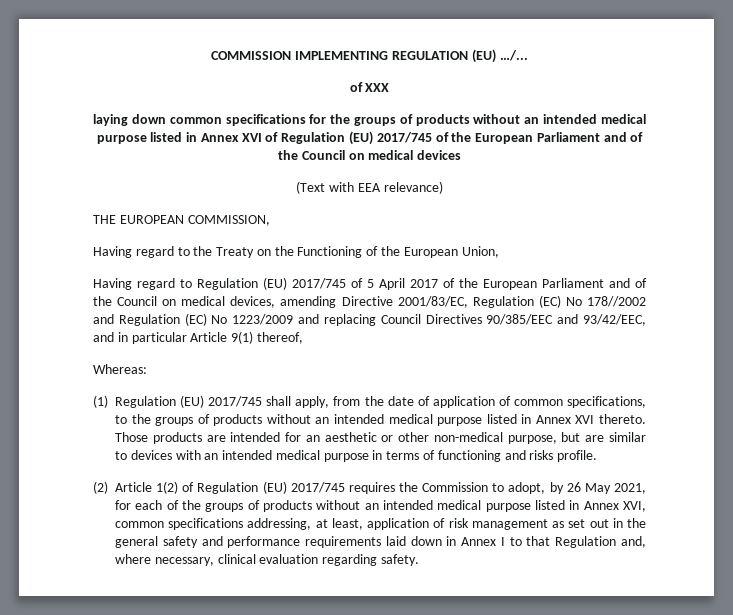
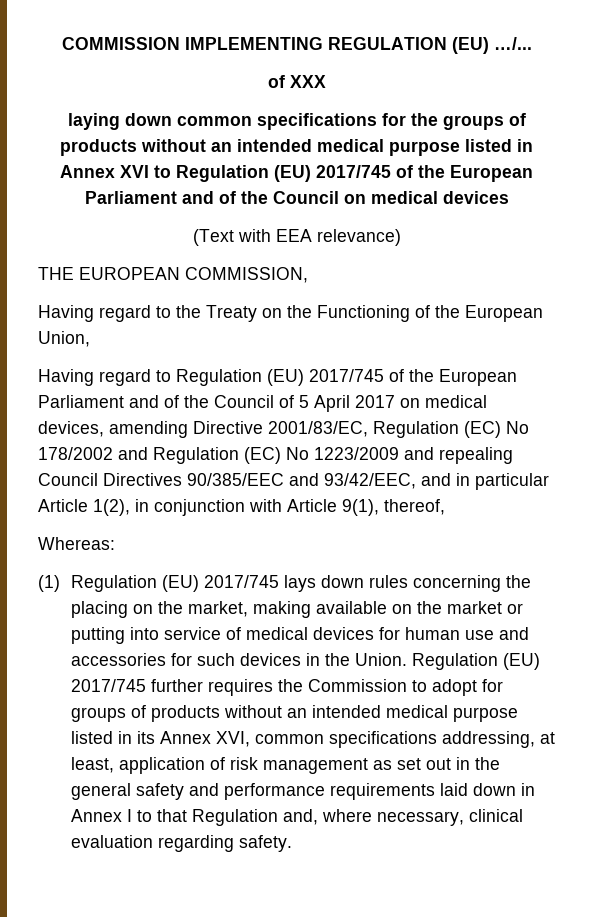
- laying down common specifications for the groups of products without an intended medical purpose listed in Annex XVI of Regulation (EU) 2017/745 of the European Parliament and of the Council on medical devices
+ laying down common specifications for the groups of products without an intended medical purpose listed in Annex XVI to Regulation (EU) 2017/745 of the European Parliament and of the Council on medical devices
- Having regard to Regulation (EU) 2017/745 of 5 April 2017 of the European Parliament and of the Council on medical devices, amending Directive 2001/83/EC, Regulation (EC) No 178//2002 and Regulation (EC) No 1223/2009 and replacing Council Directives 90/385/EEC and 93/42/EEC, and in particular Article 9(1) thereof,
+ Having regard to Regulation (EU) 2017/745 of the European Parliament and of the Council of 5 April 2017 on medical devices, amending Directive 2001/83/EC, Regulation (EC) No 178/2002 and Regulation (EC) No 1223/2009 and repealing Council Directives 90/385/EEC and 93/42/EEC, and in particular Article 1(2), in conjunction with Article 9(1), thereof,
- (1) Regulation (EU) 2017/745 shall apply, from the date of application of common specifications, to the groups of products without an intended medical purpose listed in Annex XVI thereto. Those products are intended for an aesthetic or other non-medical purpose, but are similar to devices with an intended medical purpose in terms of functioning and risks profile.
- (2) Article 1(2) of Regulation (EU) 2017/745 requires the Commission to adopt, by 26 May 2021, for each of the groups of products without an intended medical purpose listed in Annex XVI, common specifications addressing, at least, application of risk management as set out in the general safety and performance requirements laid down in Annex I to that Regulation and, where necessary, clinical evaluation regarding safety.
+ (1) Regulation (EU) 2017/745 lays down rules concerning the placing on the market, making available on the market or putting into service of medical devices for human use and accessories for such devices in the Union. Regulation (EU) 2017/745 further requires the Commission to adopt for groups of products without an intended medical purpose listed in its Annex XVI, common specifications addressing, at least, application of risk management as set out in the general safety and performance requirements laid down in Annex I to that Regulation and, where necessary, clinical evaluation regarding safety.

